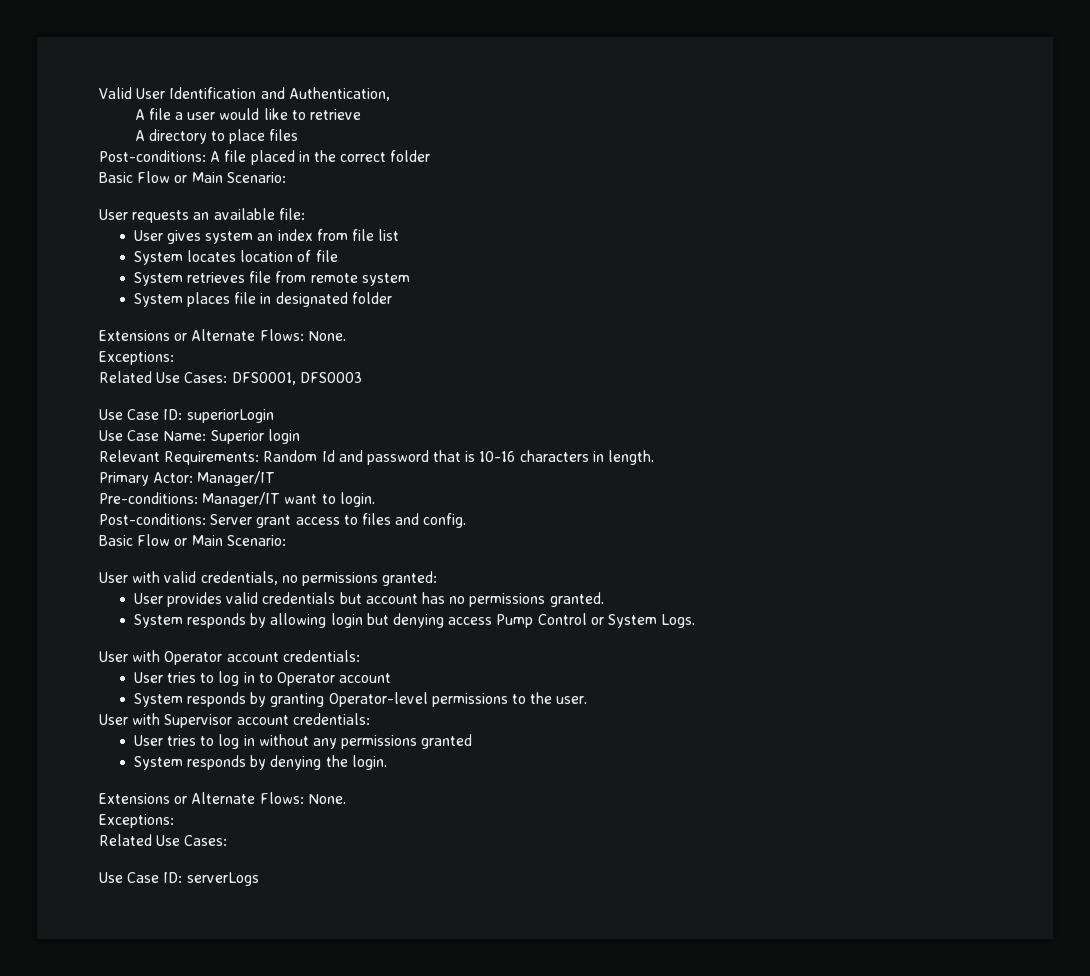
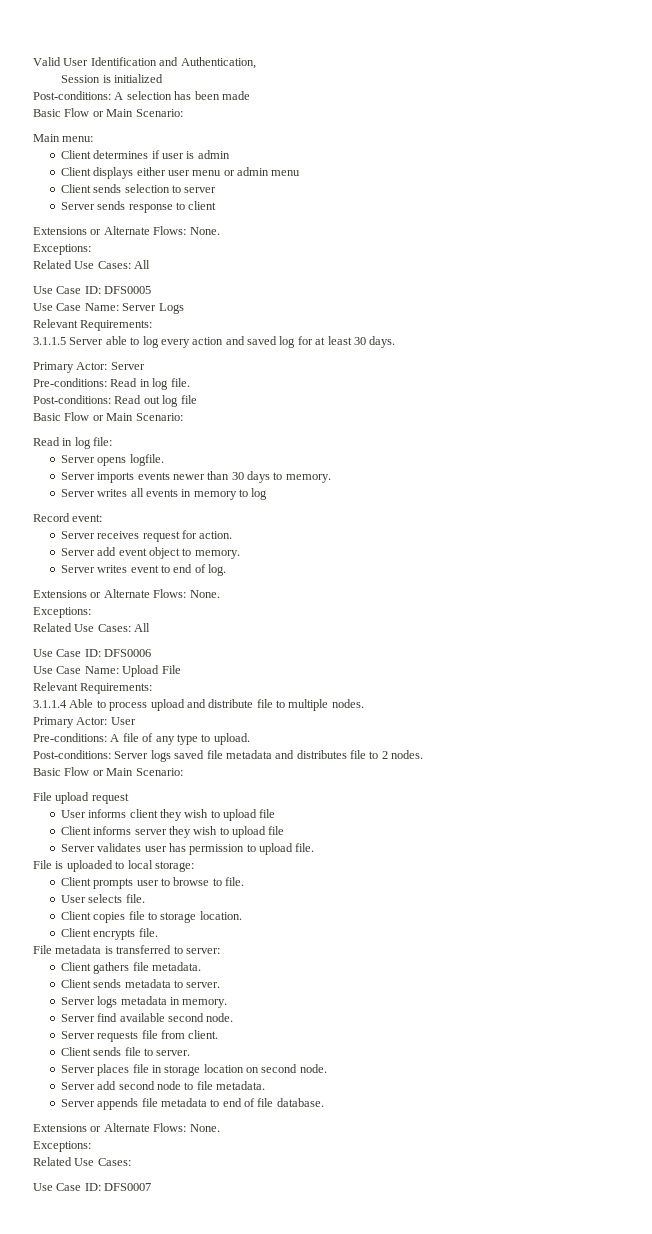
- A file a user would like to retrieve
- A directory to place files
- Post-conditions: A file placed in the correct folder
+ Session is initialized
+ Post-conditions: A selection has been made
  Basic Flow or Main Scenario:
- User requests an available file:
- User gives system an index from file list
- System locates location of file
- System retrieves file from remote system
- System places file in designated folder
+ Main menu:
+ Client determines if user is admin
+ Client displays either user menu or admin menu
+ Client sends selection to server
+ Server sends response to client
  Extensions or Alternate Flows: None.
  Exceptions:
- Related Use Cases: DFS0001, DFS0003
- Use Case ID: superiorLogin
- Use Case Name: Superior login
- Relevant Requirements: Random Id and password that is 10-16 characters in length.
- Primary Actor: Manager/IT
- Pre-conditions: Manager/IT want to login.
- Post-conditions: Server grant access to files and config.
+ Related Use Cases: All
+ Use Case ID: DFS0005
+ Use Case Name: Server Logs
+ Relevant Requirements:
+ 3.1.1.5 Server able to log every action and saved log for at least 30 days.
+ Primary Actor: Server
+ Pre-conditions: Read in log file.
+ Post-conditions: Read out log file
  Basic Flow or Main Scenario:
- User with valid credentials, no permissions granted:
- User provides valid credentials but account has no permissions granted.
- System responds by allowing login but denying access Pump Control or System Logs.
- User with Operator account credentials:
- User tries to log in to Operator account
- System responds by granting Operator-level permissions to the user.
- User with Supervisor account credentials:
- User tries to log in without any permissions granted
- System responds by denying the login.
+ Read in log file:
+ Server opens logfile.
+ Server imports events newer than 30 days to memory.
+ Server writes all events in memory to log
+ Record event:
+ Server receives request for action.
+ Server add event object to memory.
+ Server writes event to end of log.
+ Extensions or Alternate Flows: None.
+ Exceptions:
+ Related Use Cases: All
+ Use Case ID: DFS0006
+ Use Case Name: Upload File
+ Relevant Requirements:
+ 3.1.1.4 Able to process upload and distribute file to multiple nodes.
+ Primary Actor: User
+ Pre-conditions: A file of any type to upload.
+ Post-conditions: Server logs saved file metadata and distributes file to 2 nodes.
+ Basic Flow or Main Scenario:
+ File upload request
+ User informs client they wish to upload file
+ Client informs server they wish to upload file
+ Server validates user has permission to upload file.
+ File is uploaded to local storage:
+ Client prompts user to browse to file.
+ User selects file.
+ Client copies file to storage location.
+ Client encrypts file.
+ File metadata is transferred to server:
+ Client gathers file metadata.
+ Client sends metadata to server.
+ Server logs metadata in memory.
+ Server find available second node.
+ Server requests file from client.
+ Client sends file to server.
+ Server places file in storage location on second node.
+ Server add second node to file metadata.
+ Server appends file metadata to end of file database.
- Use Case ID: serverLogs
+ Use Case ID: DFS0007

